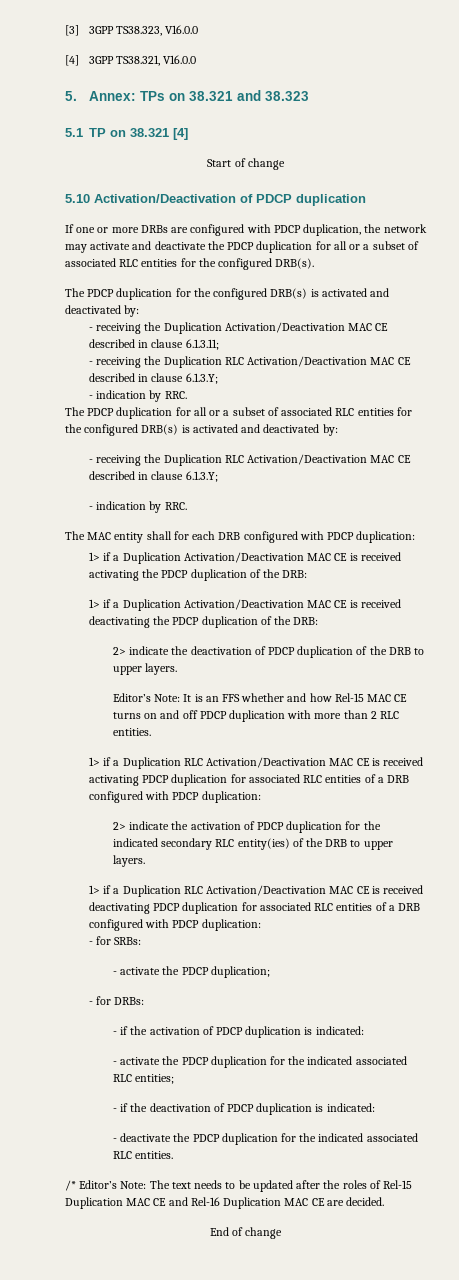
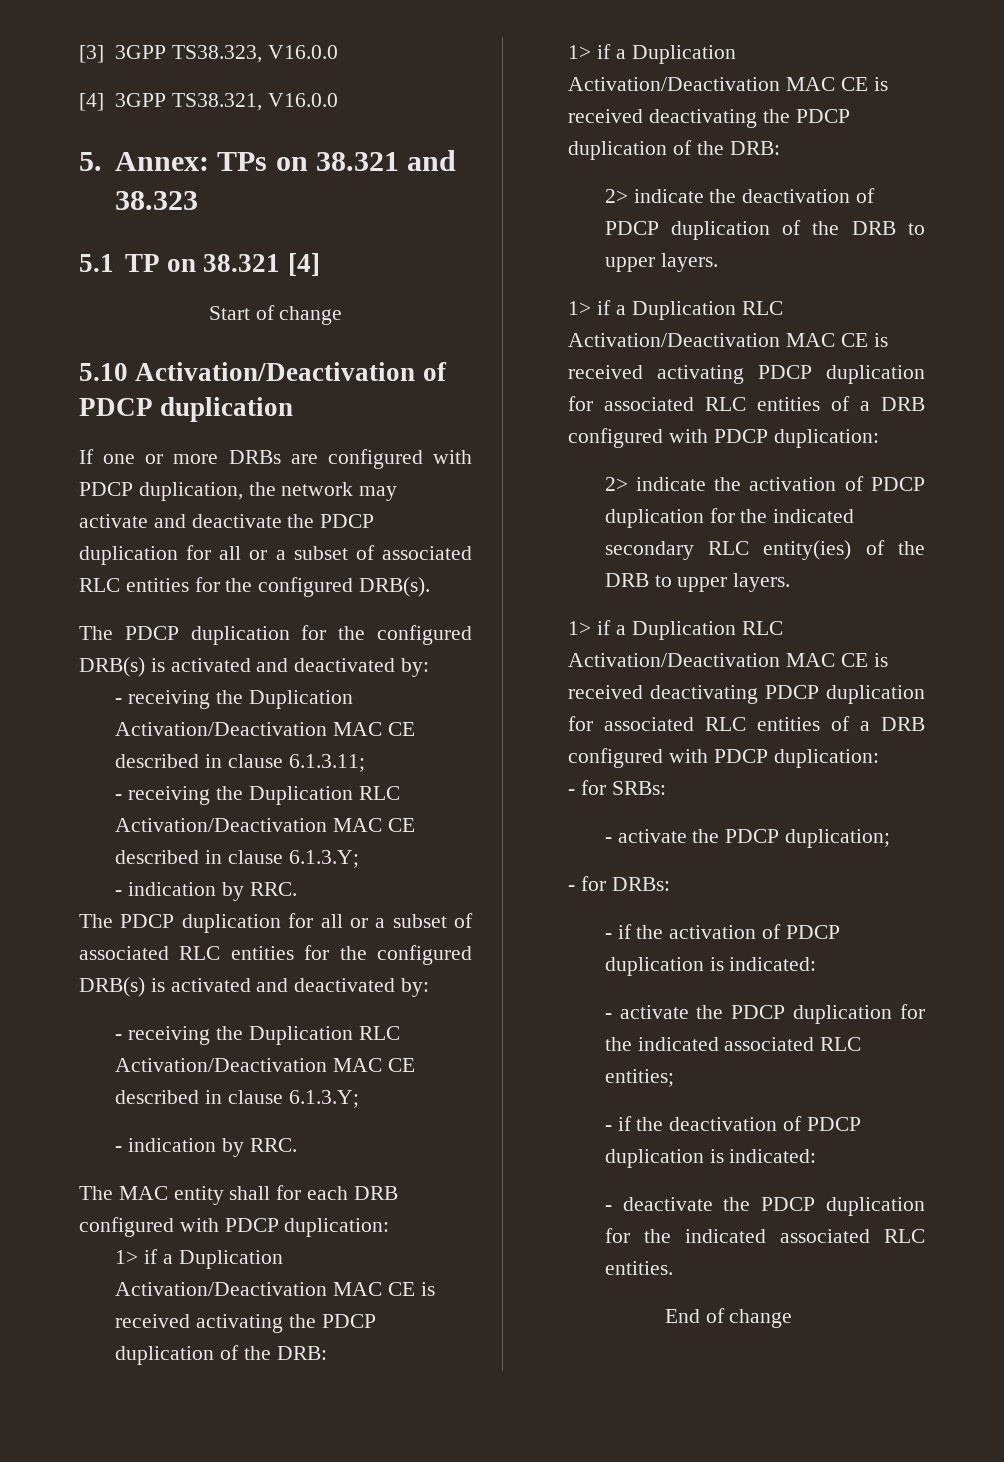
- Editor’s Note: It is an FFS whether and how Rel-15 MAC CE turns on and off PDCP duplication with more than 2 RLC entities.
- /* Editor’s Note: The text needs to be updated after the roles of Rel-15 Duplication MAC CE and Rel-16 Duplication MAC CE are decided.

